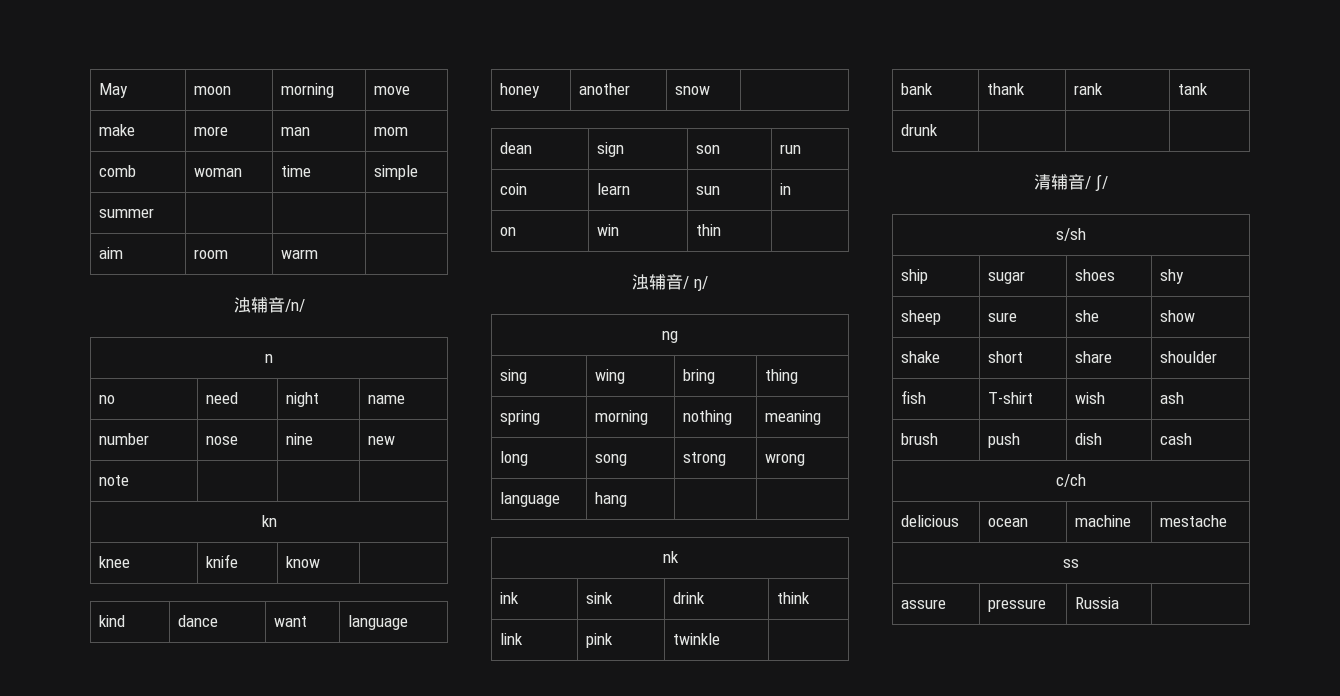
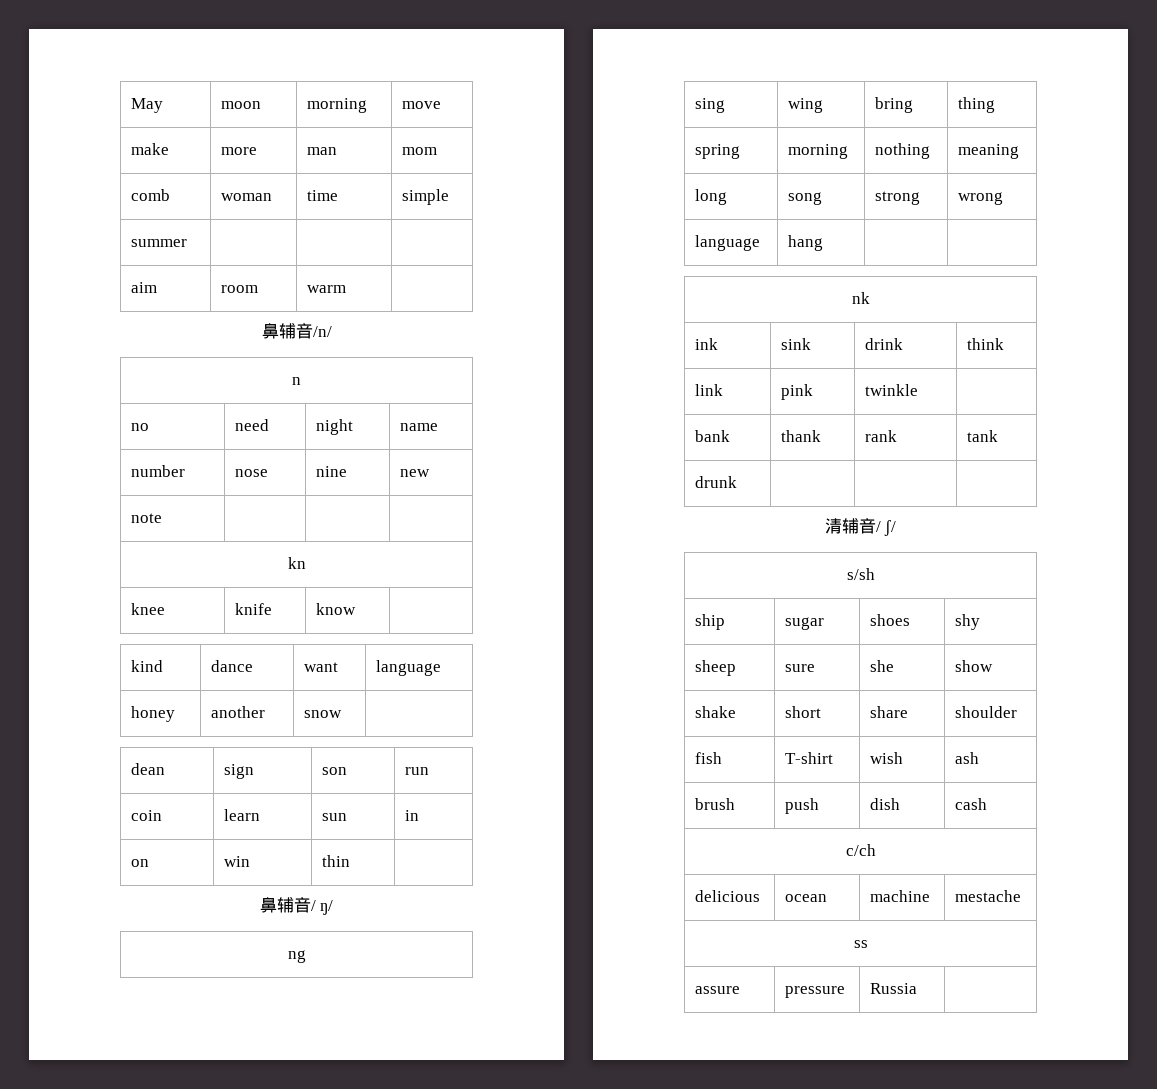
- 浊辅音/n/
+ 鼻辅音/n/
- 浊辅音/ ŋ/
+ 鼻辅音/ ŋ/

